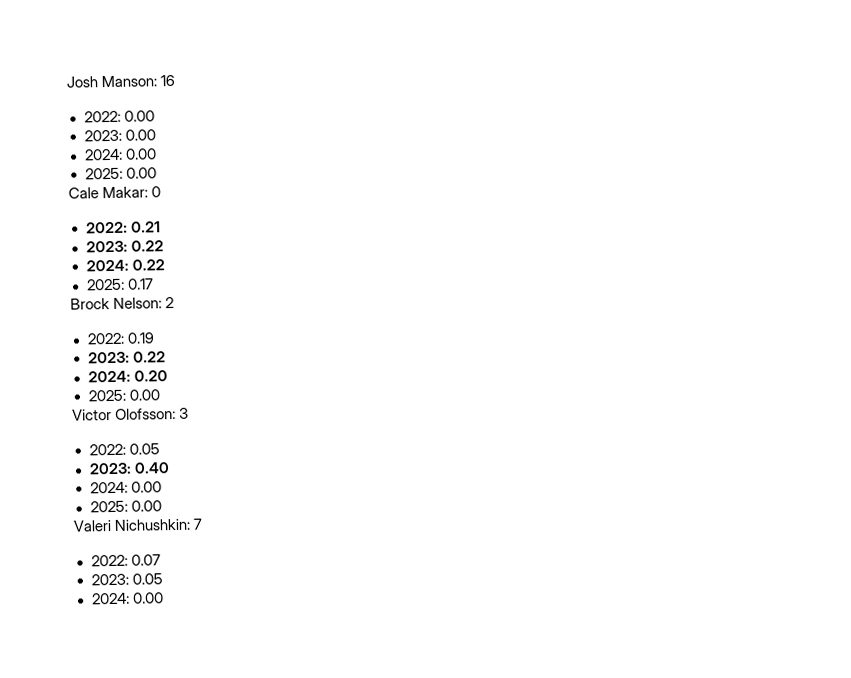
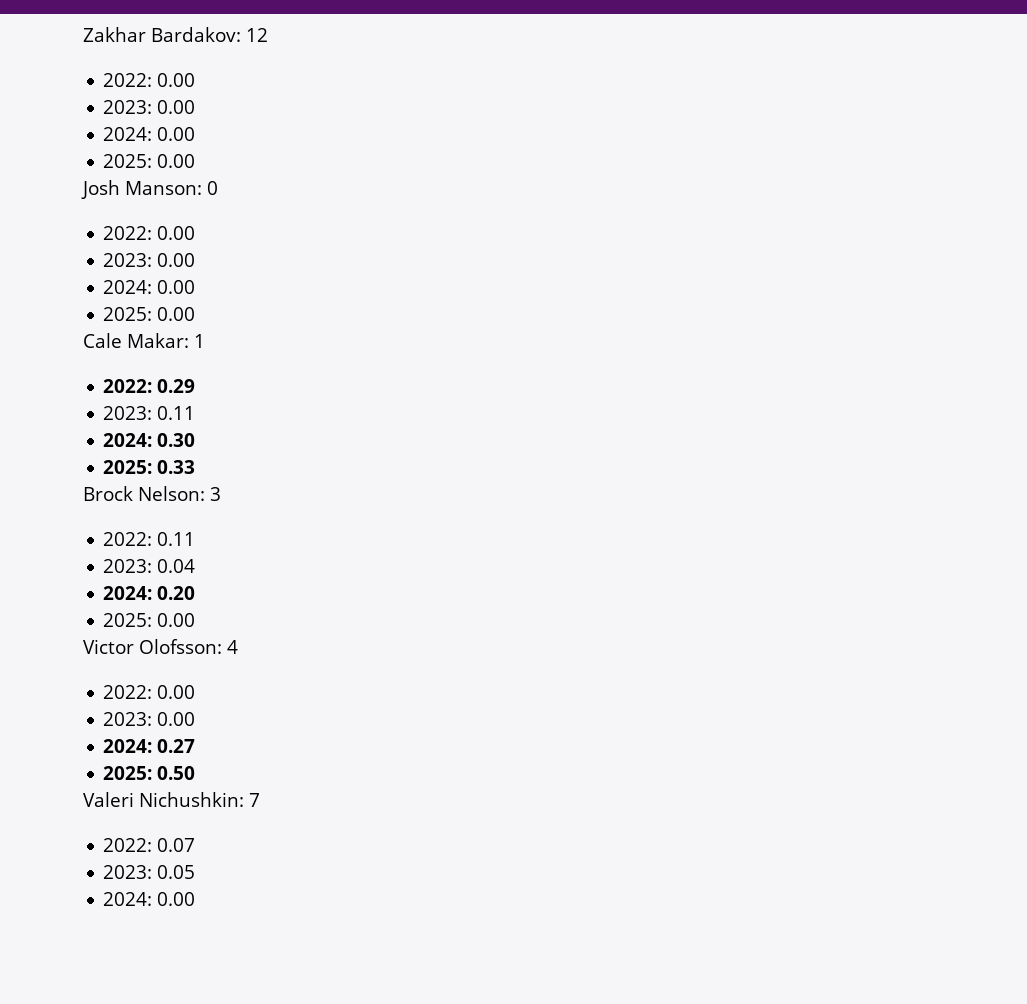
+ Zakhar Bardakov: 12
+ 2022: 0.00
+ 2023: 0.00
+ 2024: 0.00
+ 2025: 0.00
- Josh Manson: 16
+ Josh Manson: 0
- Cale Makar: 0
- 2022: 0.21
- 2023: 0.22
- 2024: 0.22
- 2025: 0.17
+ Cale Makar: 1
+ 2022: 0.29
+ 2023: 0.11
+ 2024: 0.30
+ 2025: 0.33
- Brock Nelson: 2
- 2022: 0.19
- 2023: 0.22
+ Brock Nelson: 3
+ 2022: 0.11
+ 2023: 0.04
- Victor Olofsson: 3
- 2022: 0.05
- 2023: 0.40
- 2024: 0.00
- 2025: 0.00
+ Victor Olofsson: 4
+ 2022: 0.00
+ 2023: 0.00
+ 2024: 0.27
+ 2025: 0.50

